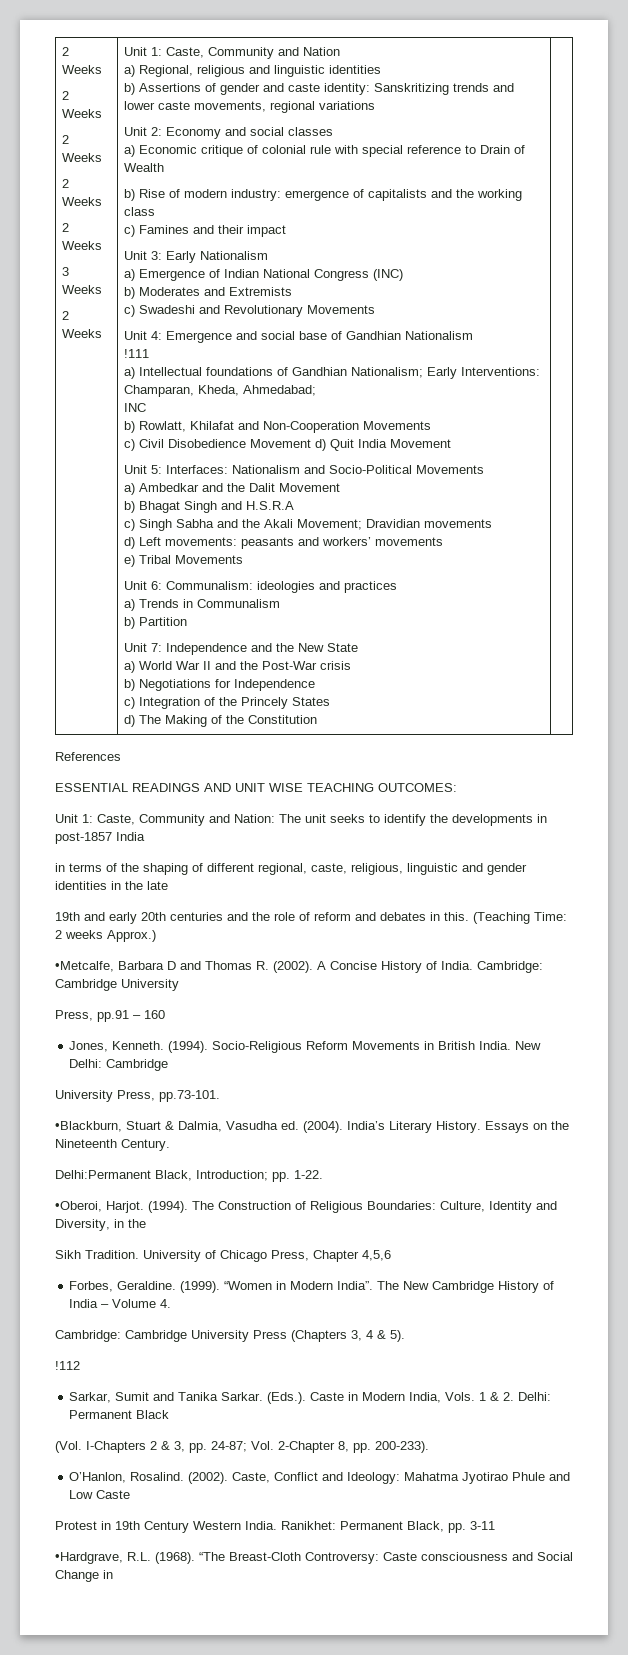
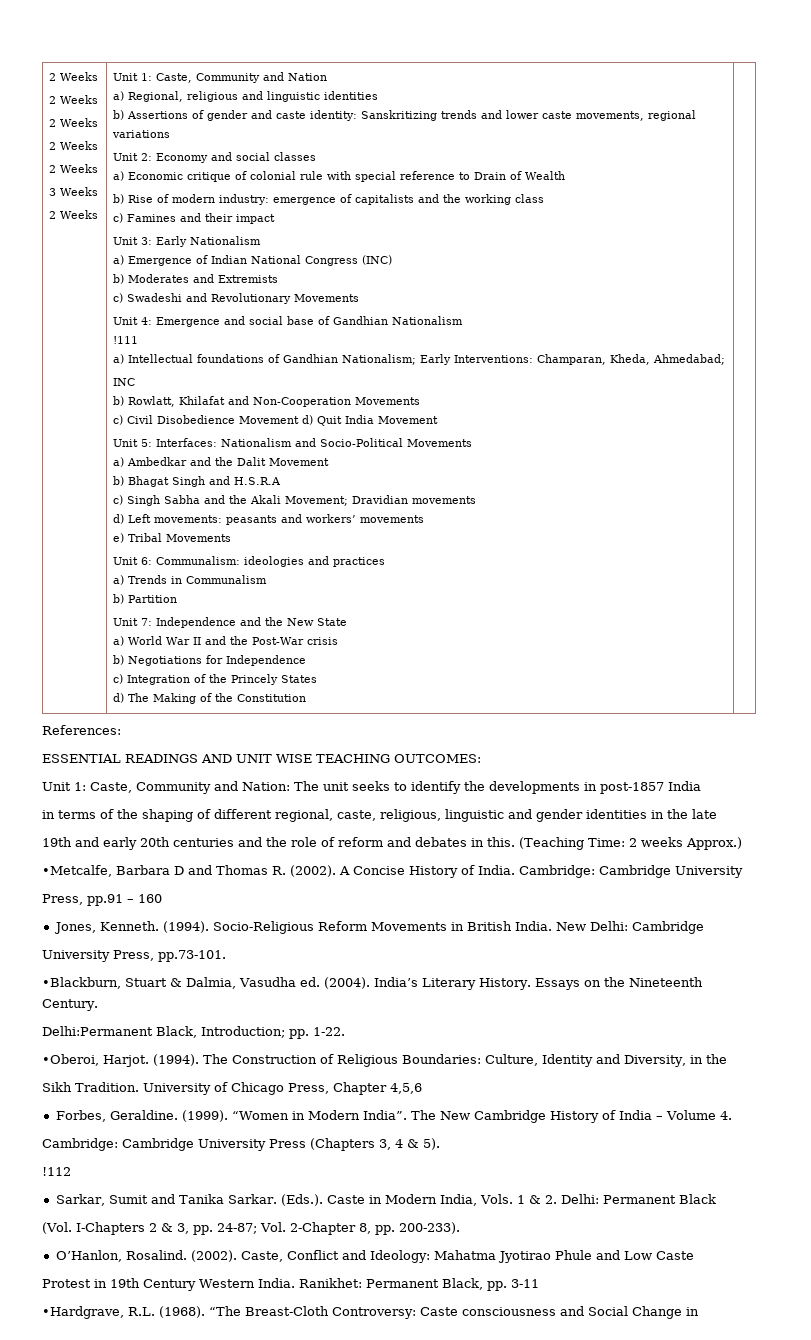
- References
+ References:

